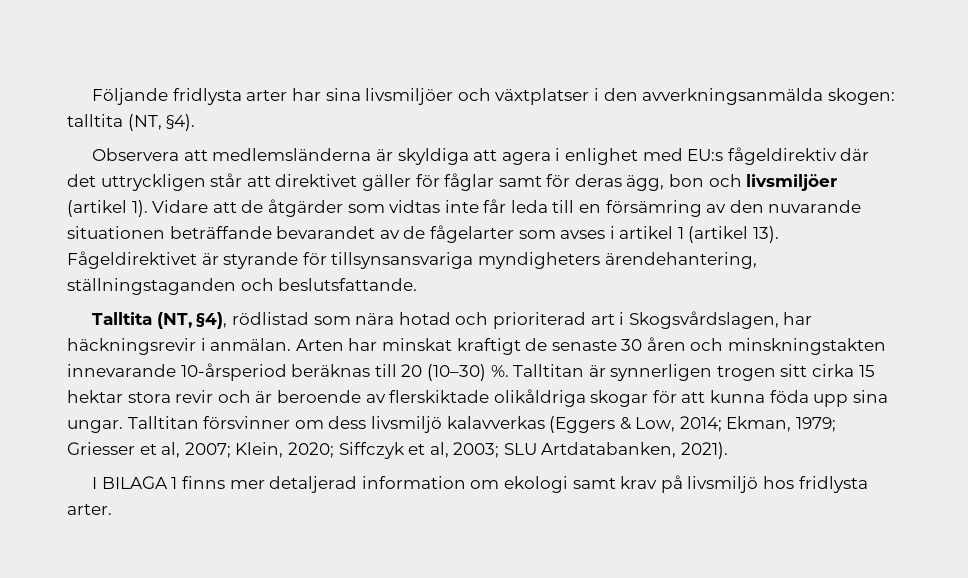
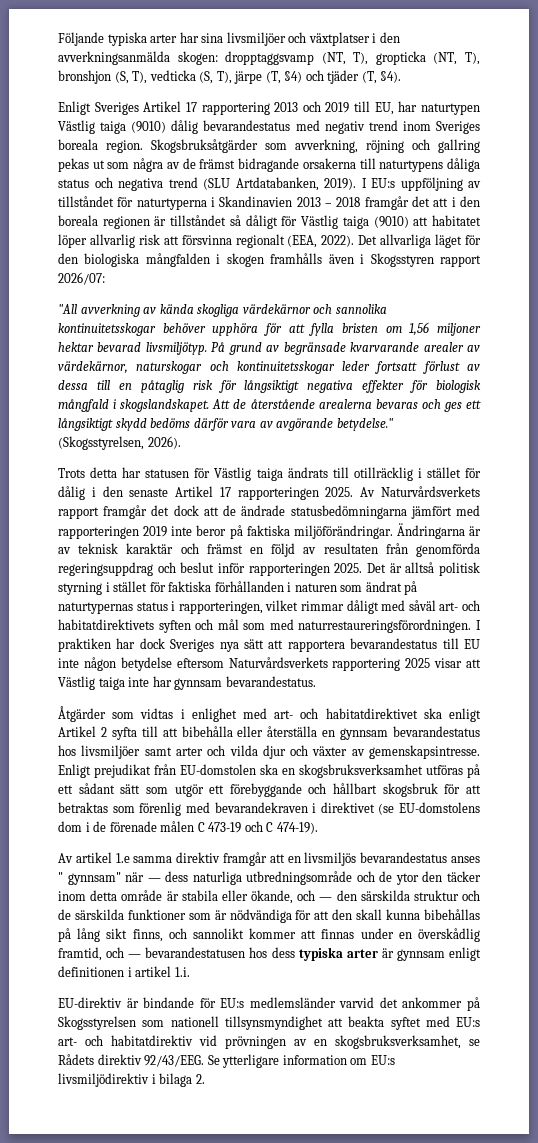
- Följande fridlysta arter har sina livsmiljöer och växtplatser i den avverkningsanmälda skogen: talltita (NT, §4).
- Observera att medlemsländerna är skyldiga att agera i enlighet med EU:s fågeldirektiv där det uttryckligen står att direktivet gäller för fåglar samt för deras ägg, bon och livsmiljöer (artikel 1). Vidare att de åtgärder som vidtas inte får leda till en försämring av den nuvarande situationen beträffande bevarandet av de fågelarter som avses i artikel 1 (artikel 13). Fågeldirektivet är styrande för tillsynsansvariga myndigheters ärendehantering, ställningstaganden och beslutsfattande.
- Talltita (NT, §4), rödlistad som nära hotad och prioriterad art i Skogsvårdslagen, har häckningsrevir i anmälan. Arten har minskat kraftigt de senaste 30 åren och minskningstakten innevarande 10-årsperiod beräknas till 20 (10–30) %. Talltitan är synnerligen trogen sitt cirka 15 hektar stora revir och är beroende av flerskiktade olikåldriga skogar för att kunna föda upp sina ungar. Talltitan försvinner om dess livsmiljö kalavverkas (Eggers & Low, 2014; Ekman, 1979; Griesser et al, 2007; Klein, 2020; Siffczyk et al, 2003; SLU Artdatabanken, 2021).
- I BILAGA 1 finns mer detaljerad information om ekologi samt krav på livsmiljö hos fridlysta arter.
+ Följande typiska arter har sina livsmiljöer och växtplatser i den avverkningsanmälda skogen: dropptaggsvamp (NT, T), gropticka (NT, T), bronshjon (S, T), vedticka (S, T), järpe (T, §4) och tjäder (T, §4).
+ Enligt Sveriges Artikel 17 rapportering 2013 och 2019 till EU, har naturtypen Västlig taiga (9010) dålig bevarandestatus med negativ trend inom Sveriges boreala region. Skogsbruksåtgärder som avverkning, röjning och gallring pekas ut som några av de främst bidragande orsakerna till naturtypens dåliga status och negativa trend (SLU Artdatabanken, 2019). I EU:s uppföljning av tillståndet för naturtyperna i Skandinavien 2013 – 2018 framgår det att i den boreala regionen är tillståndet så dåligt för Västlig taiga (9010) att habitatet löper allvarlig risk att försvinna regionalt (EEA, 2022). Det allvarliga läget för den biologiska mångfalden i skogen framhålls även i Skogsstyren rapport 2026/07:
+ "All avverkning av kända skogliga värdekärnor och sannolika kontinuitetsskogar behöver upphöra för att fylla bristen om 1,56 miljoner hektar bevarad livsmiljötyp. På grund av begränsade kvarvarande arealer av värdekärnor, naturskogar och kontinuitetsskogar leder fortsatt förlust av dessa till en påtaglig risk för långsiktigt negativa effekter för biologisk mångfald i skogslandskapet. Att de återstående arealerna bevaras och ges ett långsiktigt skydd bedöms därför vara av avgörande betydelse." (Skogsstyrelsen, 2026).
+ Trots detta har statusen för Västlig taiga ändrats till otillräcklig i stället för dålig i den senaste Artikel 17 rapporteringen 2025. Av Naturvårdsverkets rapport framgår det dock att de ändrade statusbedömningarna jämfört med rapporteringen 2019 inte beror på faktiska miljöförändringar. Ändringarna är av teknisk karaktär och främst en följd av resultaten från genomförda regeringsuppdrag och beslut inför rapporteringen 2025. Det är alltså politisk styrning i stället för faktiska förhållanden i naturen som ändrat på naturtypernas status i rapporteringen, vilket rimmar dåligt med såväl art- och habitatdirektivets syften och mål som med naturrestaureringsförordningen. I praktiken har dock Sveriges nya sätt att rapportera bevarandestatus till EU inte någon betydelse eftersom Naturvårdsverkets rapportering 2025 visar att Västlig taiga inte har gynnsam bevarandestatus.
+ Åtgärder som vidtas i enlighet med art- och habitatdirektivet ska enligt Artikel 2 syfta till att bibehålla eller återställa en gynnsam bevarandestatus hos livsmiljöer samt arter och vilda djur och växter av gemenskapsintresse. Enligt prejudikat från EU-domstolen ska en skogsbruksverksamhet utföras på ett sådant sätt som utgör ett förebyggande och hållbart skogsbruk för att betraktas som förenlig med bevarandekraven i direktivet (se EU-domstolens dom i de förenade målen C 473-19 och C 474-19).
+ Av artikel 1.e samma direktiv framgår att en livsmiljös bevarandestatus anses " gynnsam" när — dess naturliga utbredningsområde och de ytor den täcker inom detta område är stabila eller ökande, och — den särskilda struktur och de särskilda funktioner som är nödvändiga för att den skall kunna bibehållas på lång sikt finns, och sannolikt kommer att finnas under en överskådlig framtid, och — bevarandestatusen hos dess typiska arter är gynnsam enligt definitionen i artikel 1.i.
+ EU-direktiv är bindande för EU:s medlemsländer varvid det ankommer på Skogsstyrelsen som nationell tillsynsmyndighet att beakta syftet med EU:s art- och habitatdirektiv vid prövningen av en skogsbruksverksamhet, se Rådets direktiv 92/43/EEG. Se ytterligare information om EU:s livsmiljödirektiv i bilaga 2.

